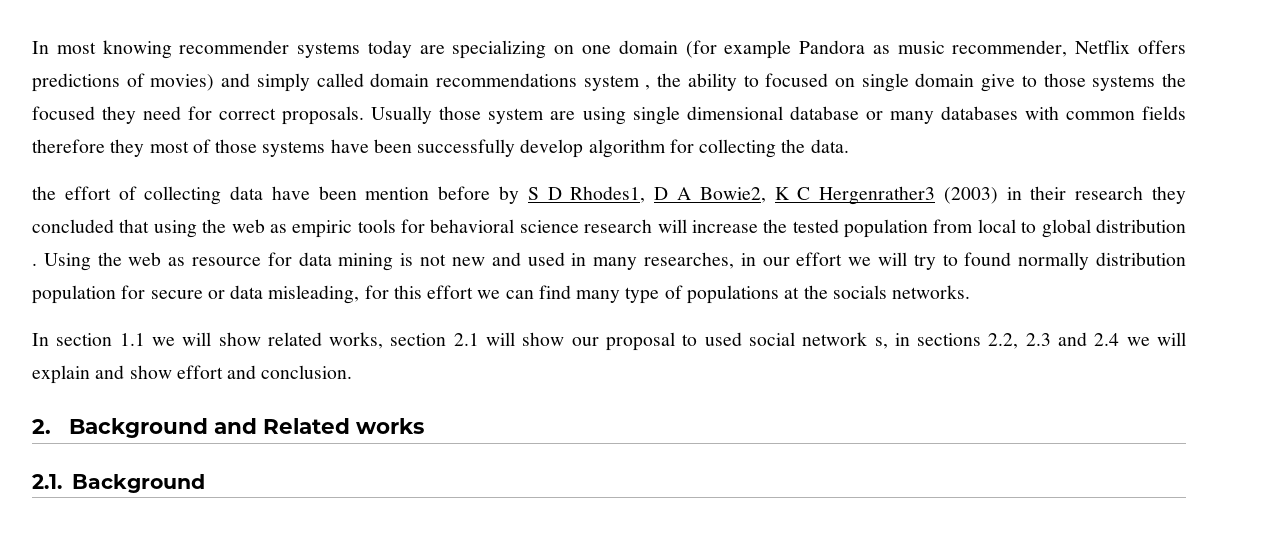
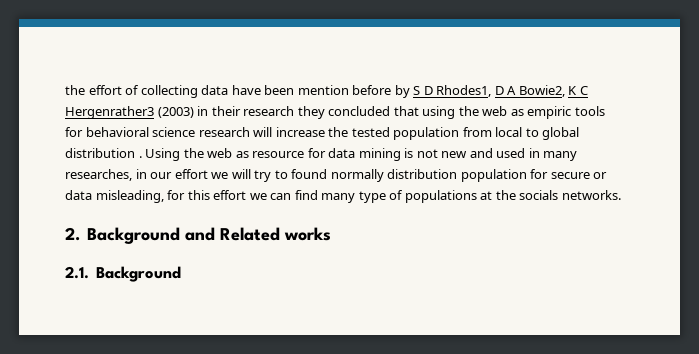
- In most knowing recommender systems today are specializing on one domain (for example Pandora as music recommender, Netflix offers predictions of movies) and simply called domain recommendations system , the ability to focused on single domain give to those systems the focused they need for correct proposals. Usually those system are using single dimensional database or many databases with common fields therefore they most of those systems have been successfully develop algorithm for collecting the data.
- In section 1.1 we will show related works, section 2.1 will show our proposal to used social network s, in sections 2.2, 2.3 and 2.4 we will explain and show effort and conclusion.

